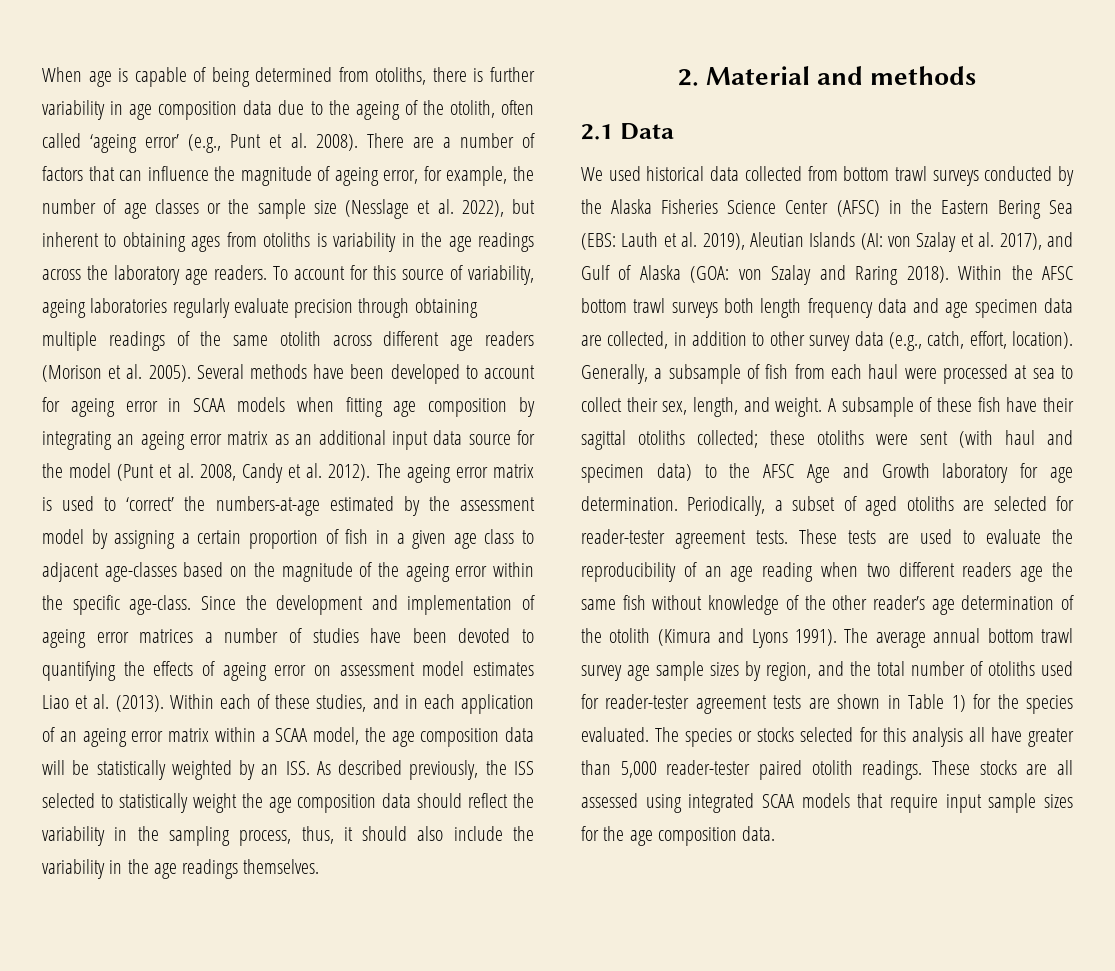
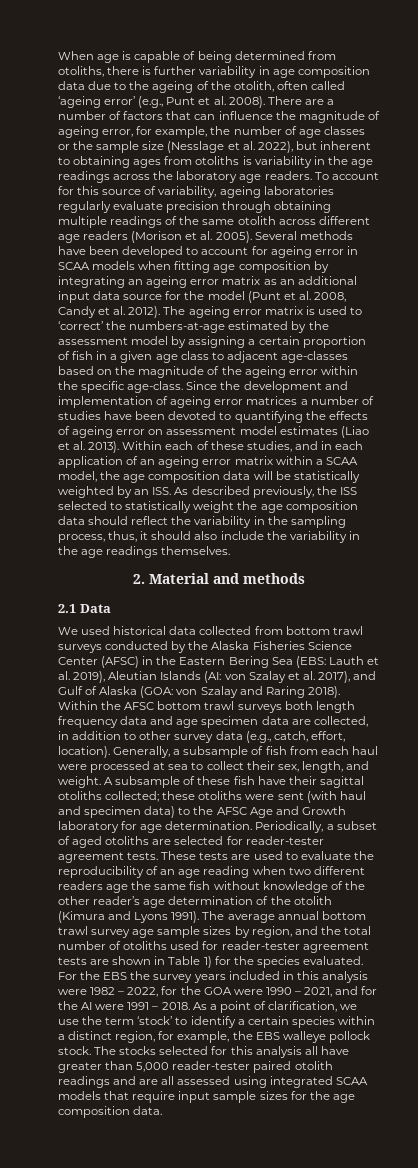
- Since the development and implementation of ageing error matrices a number of studies have been devoted to quantifying the effects of ageing error on assessment model estimates Liao et al. (2013).
+ Since the development and implementation of ageing error matrices a number of studies have been devoted to quantifying the effects of ageing error on assessment model estimates (Liao et al. 2013).
- The species or stocks selected for this analysis all have greater than 5,000 reader-tester paired otolith readings. These stocks are all assessed using integrated SCAA models that require input sample sizes for the age composition data.
+ For the EBS the survey years included in this analysis were 1982 – 2022, for the GOA were 1990 – 2021, and for the AI were 1991 – 2018. As a point of clarification, we use the term ‘stock’ to identify a certain species within a distinct region, for example, the EBS walleye pollock stock. The stocks selected for this analysis all have greater than 5,000 reader-tester paired otolith readings and are all assessed using integrated SCAA models that require input sample sizes for the age composition data.

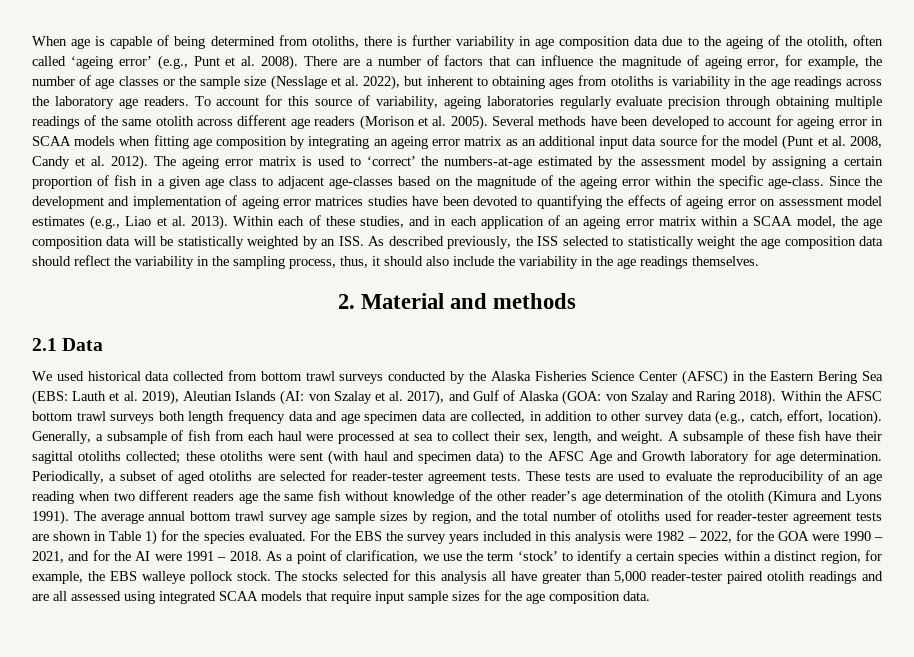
- Since the development and implementation of ageing error matrices a number of studies have been devoted to quantifying the effects of ageing error on assessment model estimates (Liao et al. 2013).
+ Since the development and implementation of ageing error matrices studies have been devoted to quantifying the effects of ageing error on assessment model estimates (e.g., Liao et al. 2013).

